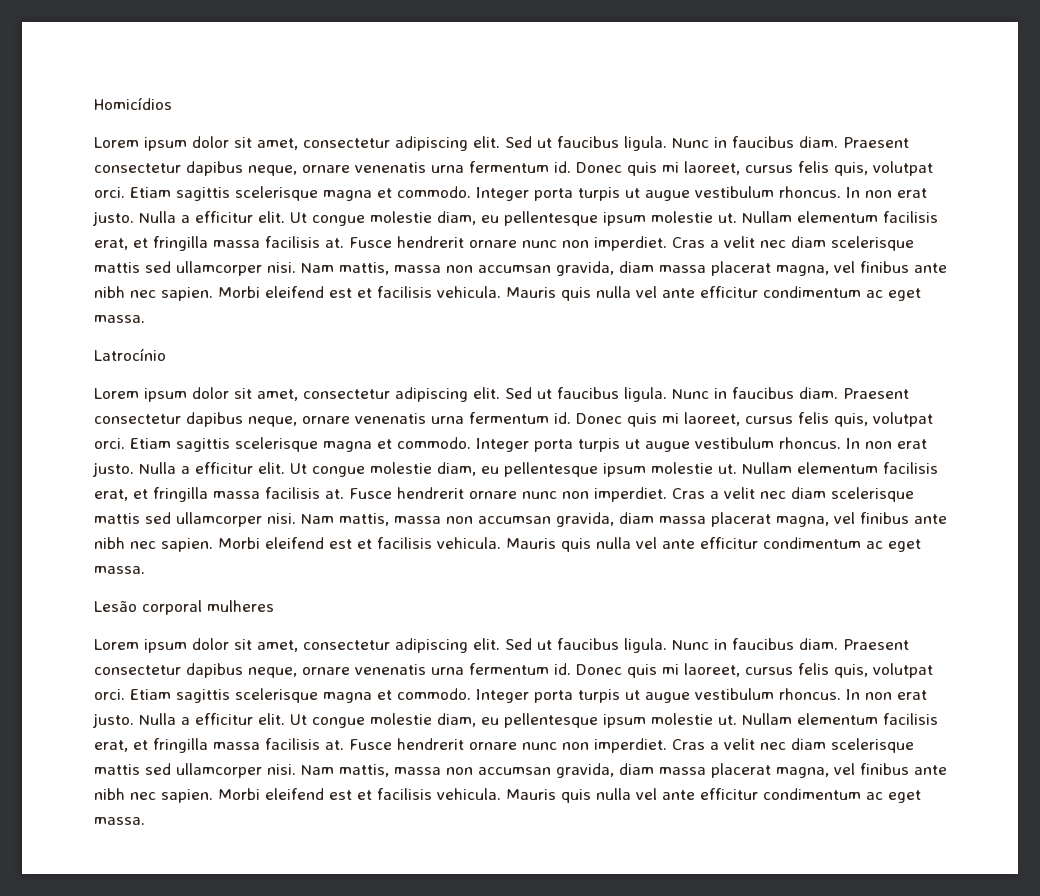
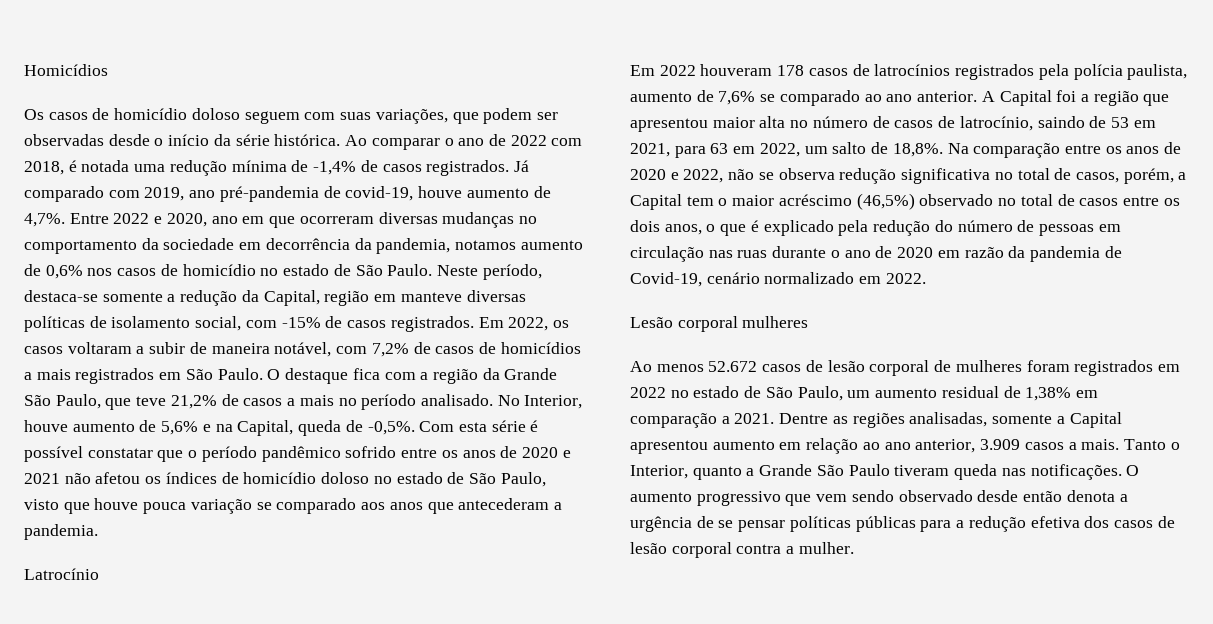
  Homicídios
- Lorem ipsum dolor sit amet, consectetur adipiscing elit. Sed ut faucibus ligula. Nunc in faucibus diam. Praesent consectetur dapibus neque, ornare venenatis urna fermentum id. Donec quis mi laoreet, cursus felis quis, volutpat orci. Etiam sagittis scelerisque magna et commodo. Integer porta turpis ut augue vestibulum rhoncus. In non erat justo. Nulla a efficitur elit. Ut congue molestie diam, eu pellentesque ipsum molestie ut. Nullam elementum facilisis erat, et fringilla massa facilisis at. Fusce hendrerit ornare nunc non imperdiet. Cras a velit nec diam scelerisque mattis sed ullamcorper nisi. Nam mattis, massa non accumsan gravida, diam massa placerat magna, vel finibus ante nibh nec sapien. Morbi eleifend est et facilisis vehicula. Mauris quis nulla vel ante efficitur condimentum ac eget massa.
+ Os casos de homicídio doloso seguem com suas variações, que podem ser observadas desde o início da série histórica. Ao comparar o ano de 2022 com 2018, é notada uma redução mínima de -1,4% de casos registrados. Já comparado com 2019, ano pré-pandemia de covid-19, houve aumento de 4,7%. Entre 2022 e 2020, ano em que ocorreram diversas mudanças no comportamento da sociedade em decorrência da pandemia, notamos aumento de 0,6% nos casos de homicídio no estado de São Paulo. Neste período, destaca-se somente a redução da Capital, região em manteve diversas políticas de isolamento social, com -15% de casos registrados. Em 2022, os casos voltaram a subir de maneira notável, com 7,2% de casos de homicídios a mais registrados em São Paulo. O destaque fica com a região da Grande São Paulo, que teve 21,2% de casos a mais no período analisado. No Interior, houve aumento de 5,6% e na Capital, queda de -0,5%. Com esta série é possível constatar que o período pandêmico sofrido entre os anos de 2020 e 2021 não afetou os índices de homicídio doloso no estado de São Paulo, visto que houve pouca variação se comparado aos anos que antecederam a pandemia.
  Latrocínio
- Lorem ipsum dolor sit amet, consectetur adipiscing elit. Sed ut faucibus ligula. Nunc in faucibus diam. Praesent consectetur dapibus neque, ornare venenatis urna fermentum id. Donec quis mi laoreet, cursus felis quis, volutpat orci. Etiam sagittis scelerisque magna et commodo. Integer porta turpis ut augue vestibulum rhoncus. In non erat justo. Nulla a efficitur elit. Ut congue molestie diam, eu pellentesque ipsum molestie ut. Nullam elementum facilisis erat, et fringilla massa facilisis at. Fusce hendrerit ornare nunc non imperdiet. Cras a velit nec diam scelerisque mattis sed ullamcorper nisi. Nam mattis, massa non accumsan gravida, diam massa placerat magna, vel finibus ante nibh nec sapien. Morbi eleifend est et facilisis vehicula. Mauris quis nulla vel ante efficitur condimentum ac eget massa.
+ Em 2022 houveram 178 casos de latrocínios registrados pela polícia paulista, aumento de 7,6% se comparado ao ano anterior. A Capital foi a região que apresentou maior alta no número de casos de latrocínio, saindo de 53 em 2021, para 63 em 2022, um salto de 18,8%. Na comparação entre os anos de 2020 e 2022, não se observa redução significativa no total de casos, porém, a Capital tem o maior acréscimo (46,5%) observado no total de casos entre os dois anos, o que é explicado pela redução do número de pessoas em circulação nas ruas durante o ano de 2020 em razão da pandemia de Covid-19, cenário normalizado em 2022.
  Lesão corporal mulheres
- Lorem ipsum dolor sit amet, consectetur adipiscing elit. Sed ut faucibus ligula. Nunc in faucibus diam. Praesent consectetur dapibus neque, ornare venenatis urna fermentum id. Donec quis mi laoreet, cursus felis quis, volutpat orci. Etiam sagittis scelerisque magna et commodo. Integer porta turpis ut augue vestibulum rhoncus. In non erat justo. Nulla a efficitur elit. Ut congue molestie diam, eu pellentesque ipsum molestie ut. Nullam elementum facilisis erat, et fringilla massa facilisis at. Fusce hendrerit ornare nunc non imperdiet. Cras a velit nec diam scelerisque mattis sed ullamcorper nisi. Nam mattis, massa non accumsan gravida, diam massa placerat magna, vel finibus ante nibh nec sapien. Morbi eleifend est et facilisis vehicula. Mauris quis nulla vel ante efficitur condimentum ac eget massa.
+ Ao menos 52.672 casos de lesão corporal de mulheres foram registrados em 2022 no estado de São Paulo, um aumento residual de 1,38% em comparação a 2021. Dentre as regiões analisadas, somente a Capital apresentou aumento em relação ao ano anterior, 3.909 casos a mais. Tanto o Interior, quanto a Grande São Paulo tiveram queda nas notificações. O aumento progressivo que vem sendo observado desde então denota a urgência de se pensar políticas públicas para a redução efetiva dos casos de lesão corporal contra a mulher.

